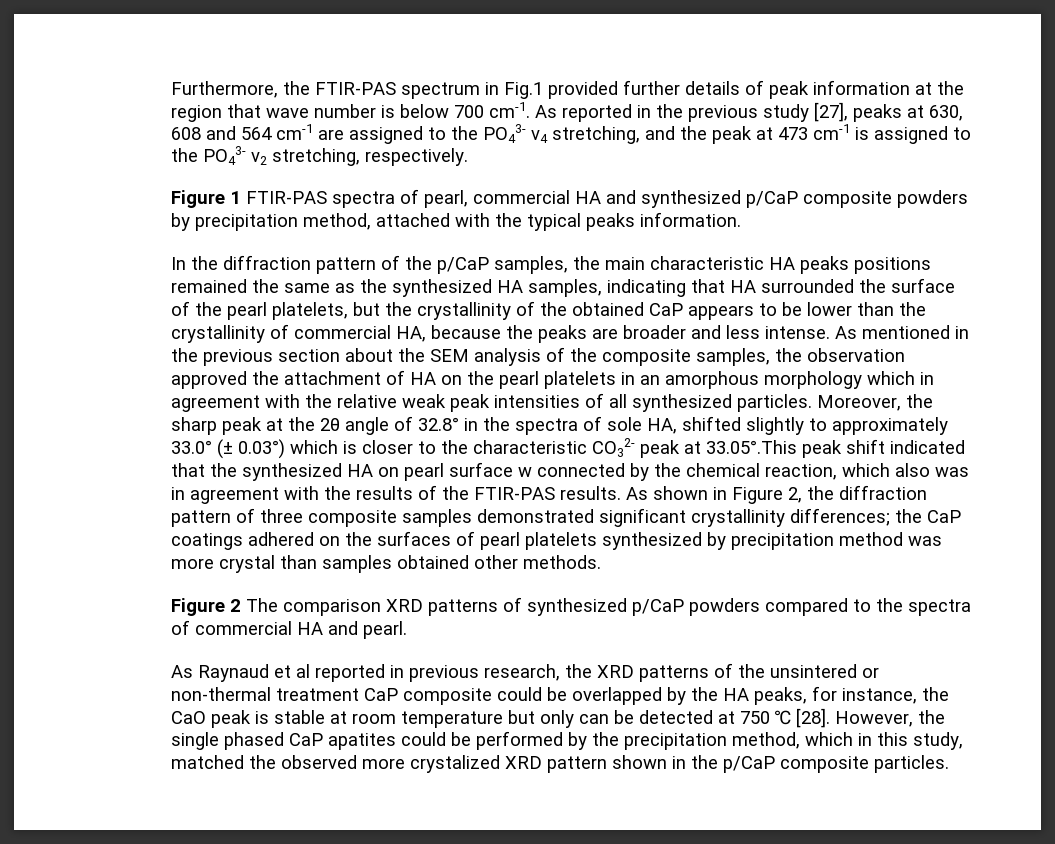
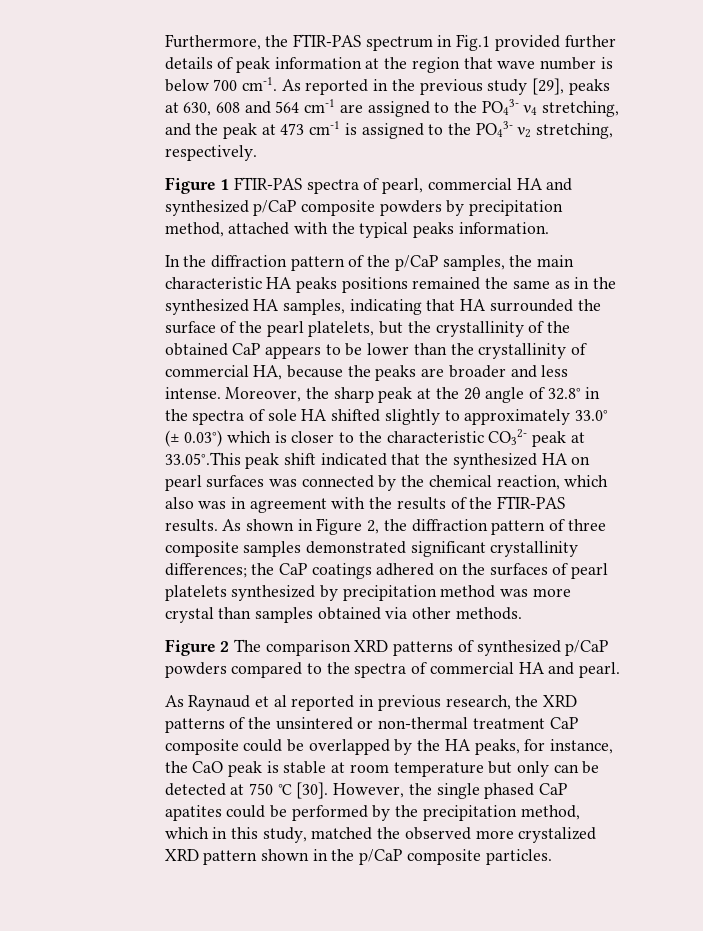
- As reported in the previous study [27], peaks at 630, 608 and 564 cm-1 are assigned to the PO43- ν4 stretching, and the peak at 473 cm-1 is assigned to the PO43- ν2 stretching, respectively.
+ As reported in the previous study [29], peaks at 630, 608 and 564 cm-1 are assigned to the PO43- ν4 stretching, and the peak at 473 cm-1 is assigned to the PO43- ν2 stretching, respectively.
- In the diffraction pattern of the p/CaP samples, the main characteristic HA peaks positions remained the same as the synthesized HA samples, indicating that HA surrounded the surface of the pearl platelets, but the crystallinity of the obtained CaP appears to be lower than the crystallinity of commercial HA, because the peaks are broader and less intense.
+ In the diffraction pattern of the p/CaP samples, the main characteristic HA peaks positions remained the same as in the synthesized HA samples, indicating that HA surrounded the surface of the pearl platelets, but the crystallinity of the obtained CaP appears to be lower than the crystallinity of commercial HA, because the peaks are broader and less intense.
- As mentioned in the previous section about the SEM analysis of the composite samples, the observation approved the attachment of HA on the pearl platelets in an amorphous morphology which in agreement with the relative weak peak intensities of all synthesized particles.
- Moreover, the sharp peak at the 2θ angle of 32.8° in the spectra of sole HA, shifted slightly to approximately 33.0° (± 0.03°) which is closer to the characteristic CO32- peak at 33.05°.This peak shift indicated that the synthesized HA on pearl surface w connected by the chemical reaction, which also was in agreement with the results of the FTIR-PAS results.
+ Moreover, the sharp peak at the 2θ angle of 32.8° in the spectra of sole HA shifted slightly to approximately 33.0° (± 0.03°) which is closer to the characteristic CO32- peak at 33.05°.This peak shift indicated that the synthesized HA on pearl surfaces was connected by the chemical reaction, which also was in agreement with the results of the FTIR-PAS results.
- As shown in Figure 2, the diffraction pattern of three composite samples demonstrated significant crystallinity differences; the CaP coatings adhered on the surfaces of pearl platelets synthesized by precipitation method was more crystal than samples obtained other methods.
+ As shown in Figure 2, the diffraction pattern of three composite samples demonstrated significant crystallinity differences; the CaP coatings adhered on the surfaces of pearl platelets synthesized by precipitation method was more crystal than samples obtained via other methods.
- As Raynaud et al reported in previous research, the XRD patterns of the unsintered or non-thermal treatment CaP composite could be overlapped by the HA peaks, for instance, the CaO peak is stable at room temperature but only can be detected at 750 ℃ [28].
+ As Raynaud et al reported in previous research, the XRD patterns of the unsintered or non-thermal treatment CaP composite could be overlapped by the HA peaks, for instance, the CaO peak is stable at room temperature but only can be detected at 750 ℃ [30].

